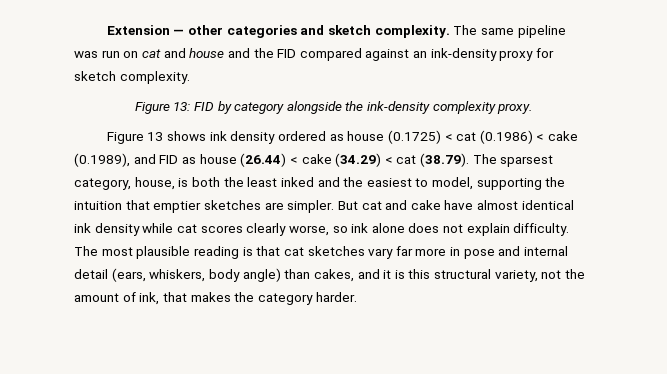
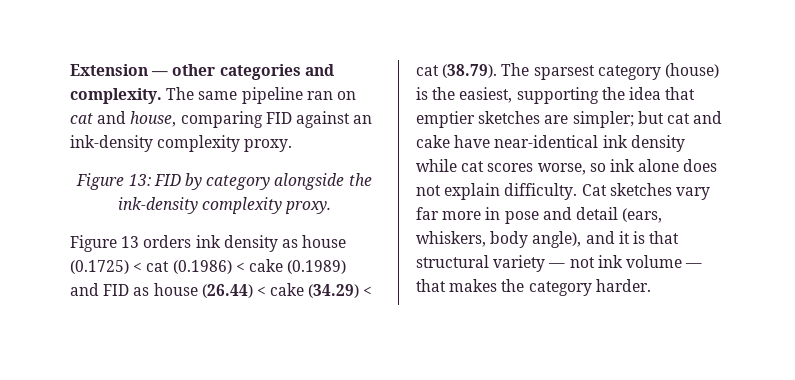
- Extension — other categories and sketch complexity.
+ Extension — other categories and complexity.
- The same pipeline was run on cat and house and the FID compared against an ink-density proxy for sketch complexity.
+ The same pipeline ran on cat and house, comparing FID against an ink-density complexity proxy.
- Figure 13 shows ink density ordered as house (0.1725) < cat (0.1986) < cake (0.1989), and FID as house (26.44) < cake (34.29) < cat (38.79). The sparsest category, house, is both the least inked and the easiest to model, supporting the intuition that emptier sketches are simpler. But cat and cake have almost identical ink density while cat scores clearly worse, so ink alone does not explain difficulty.
+ Figure 13 orders ink density as house (0.1725) < cat (0.1986) < cake (0.1989) and FID as house (26.44) < cake (34.29) < cat (38.79). The sparsest category (house) is the easiest, supporting the idea that emptier sketches are simpler; but cat and cake have near-identical ink density while cat scores worse, so ink alone does not explain difficulty.
- The most plausible reading is that cat sketches vary far more in pose and internal detail (ears, whiskers, body angle) than cakes, and it is this structural variety, not the amount of ink, that makes the category harder.
+ Cat sketches vary far more in pose and detail (ears, whiskers, body angle), and it is that structural variety — not ink volume — that makes the category harder.

